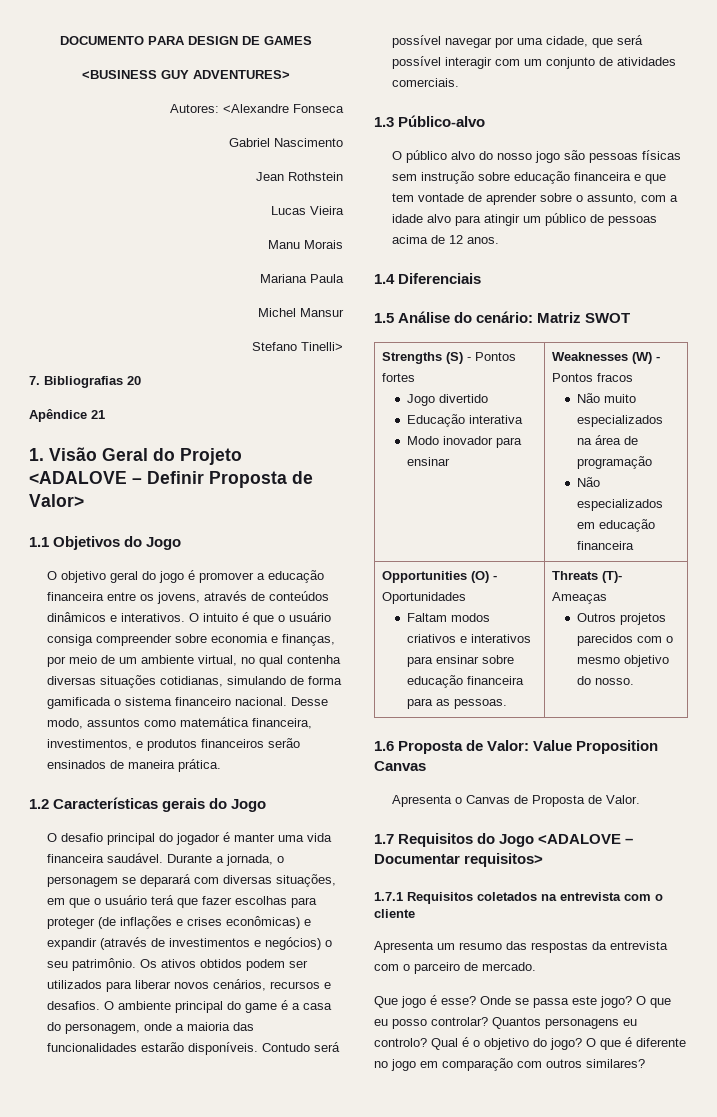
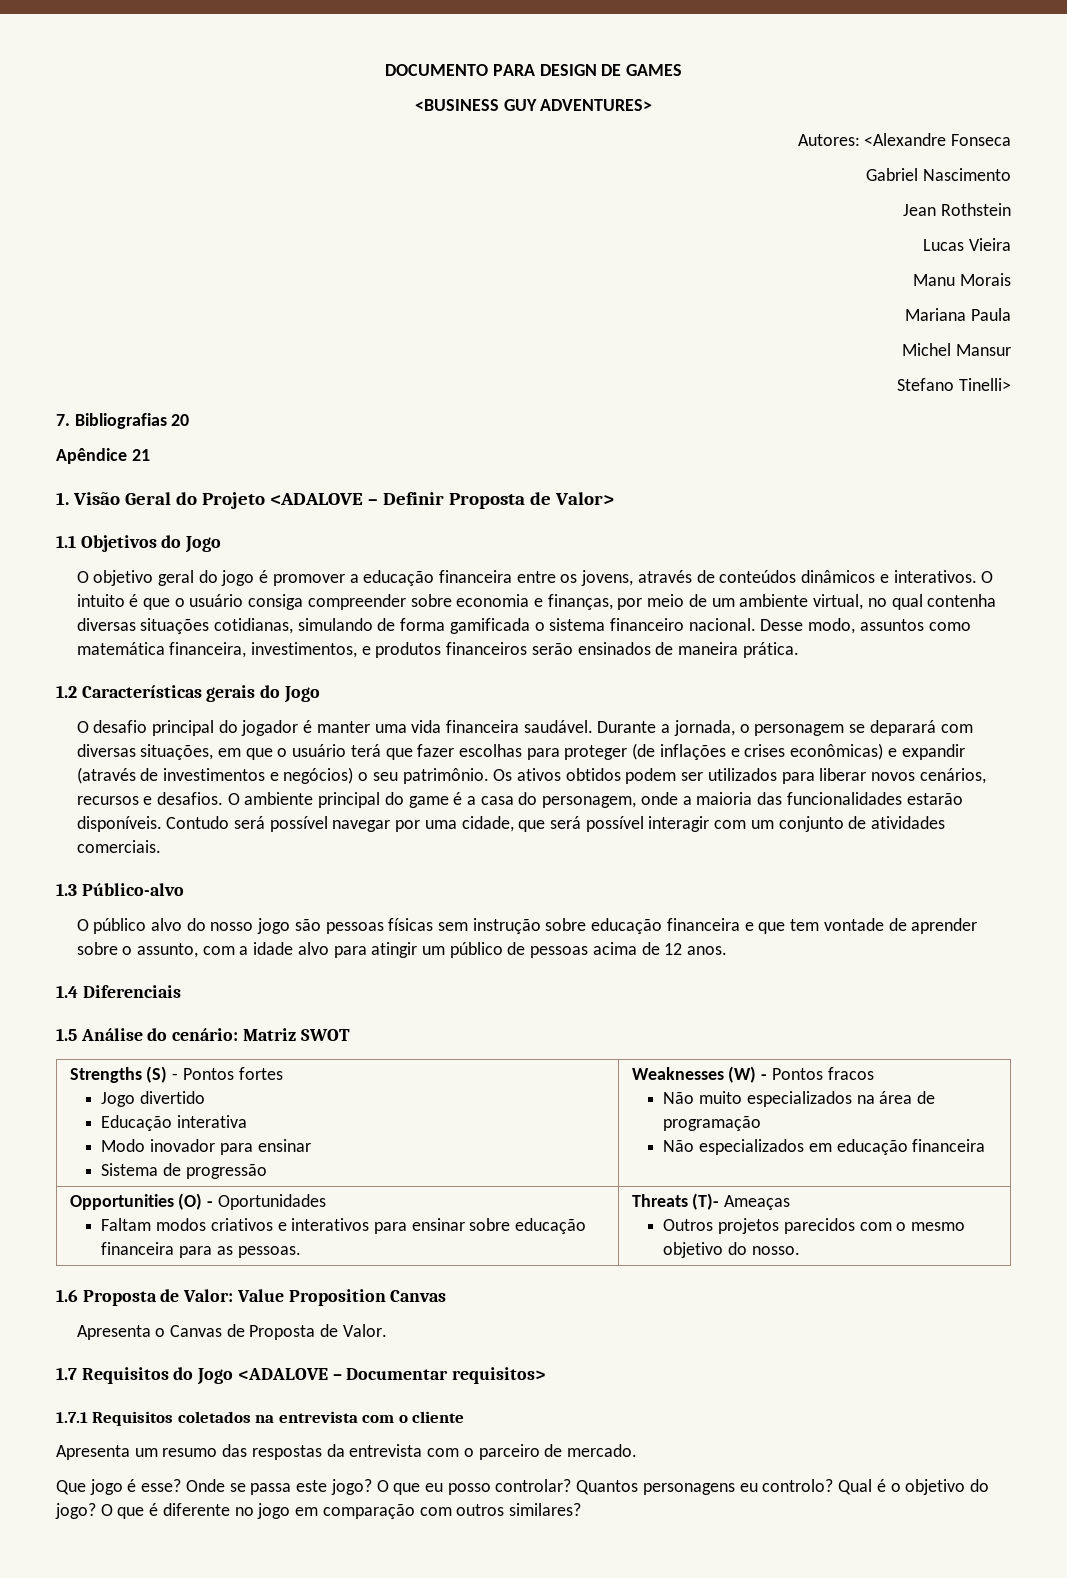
  Strengths (S) - Pontos fortes
  Jogo divertido
  Educação interativa
- Modo inovador para ensinar | Weaknesses (W) - Pontos fracos
+ Modo inovador para ensinar
+ Sistema de progressão | Weaknesses (W) - Pontos fracos

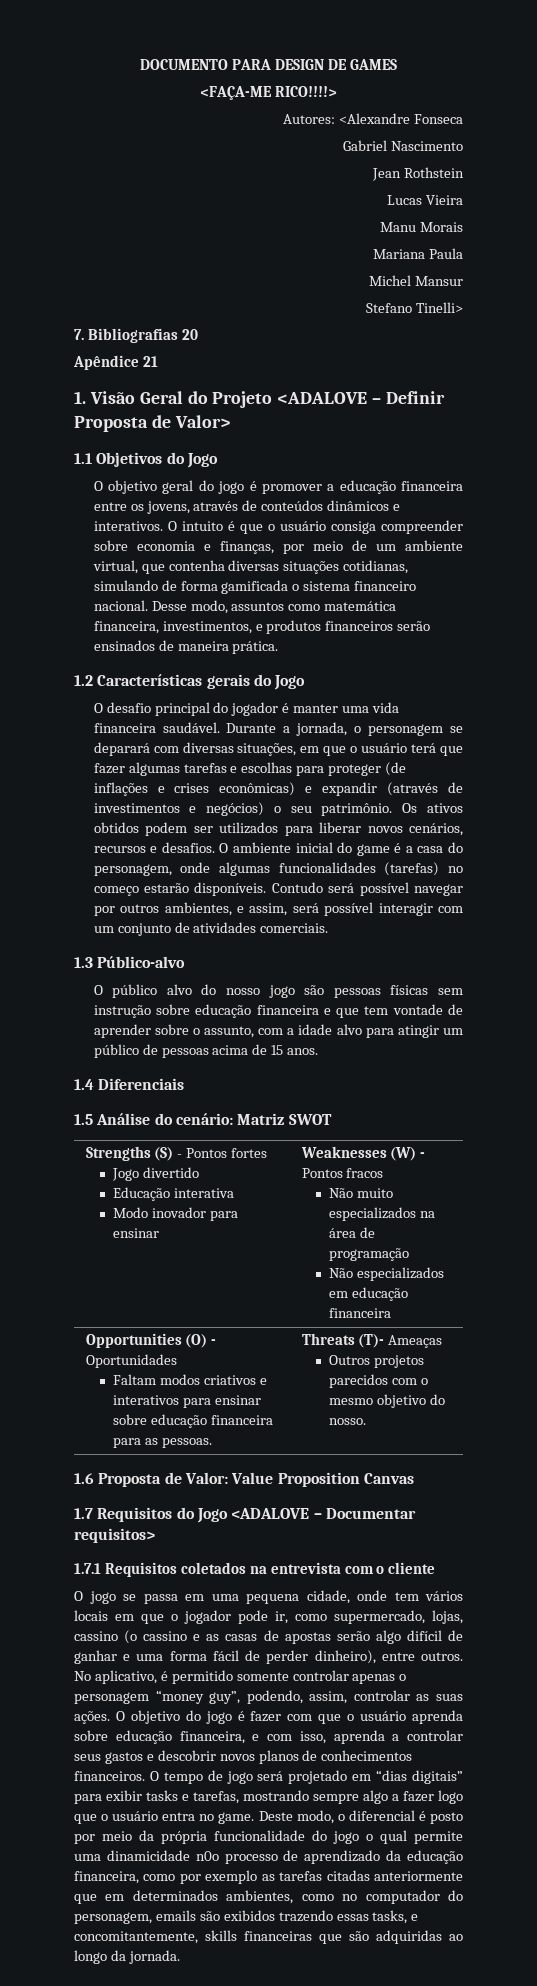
- <BUSINESS GUY ADVENTURES>
+ <FAÇA-ME RICO!!!!>
- O intuito é que o usuário consiga compreender sobre economia e finanças, por meio de um ambiente virtual, no qual contenha diversas situações cotidianas, simulando de forma gamificada o sistema financeiro nacional.
+ O intuito é que o usuário consiga compreender sobre economia e finanças, por meio de um ambiente virtual, que contenha diversas situações cotidianas, simulando de forma gamificada o sistema financeiro nacional.
- Durante a jornada, o personagem se deparará com diversas situações, em que o usuário terá que fazer escolhas para proteger (de inflações e crises econômicas) e expandir (através de investimentos e negócios) o seu patrimônio.
+ Durante a jornada, o personagem se deparará com diversas situações, em que o usuário terá que fazer algumas tarefas e escolhas para proteger (de inflações e crises econômicas) e expandir (através de investimentos e negócios) o seu patrimônio.
- O ambiente principal do game é a casa do personagem, onde a maioria das funcionalidades estarão disponíveis.
+ O ambiente inicial do game é a casa do personagem, onde algumas funcionalidades (tarefas) no começo estarão disponíveis.
- Contudo será possível navegar por uma cidade, que será possível interagir com um conjunto de atividades comerciais.
+ Contudo será possível navegar por outros ambientes, e assim, será possível interagir com um conjunto de atividades comerciais.
- O público alvo do nosso jogo são pessoas físicas sem instrução sobre educação financeira e que tem vontade de aprender sobre o assunto, com a idade alvo para atingir um público de pessoas acima de 12 anos.
+ O público alvo do nosso jogo são pessoas físicas sem instrução sobre educação financeira e que tem vontade de aprender sobre o assunto, com a idade alvo para atingir um público de pessoas acima de 15 anos.
  Strengths (S) - Pontos fortes
  Jogo divertido
  Educação interativa
- Modo inovador para ensinar
- Sistema de progressão | Weaknesses (W) - Pontos fracos
+ Modo inovador para ensinar | Weaknesses (W) - Pontos fracos
- Apresenta o Canvas de Proposta de Valor.
- Apresenta um resumo das respostas da entrevista com o parceiro de mercado.
- Que jogo é esse? Onde se passa este jogo? O que eu posso controlar? Quantos personagens eu controlo? Qual é o objetivo do jogo? O que é diferente no jogo em comparação com outros similares?
+ O jogo se passa em uma pequena cidade, onde tem vários locais em que o jogador pode ir, como supermercado, lojas, cassino (o cassino e as casas de apostas serão algo difícil de ganhar e uma forma fácil de perder dinheiro), entre outros. No aplicativo, é permitido somente controlar apenas o personagem “money guy”, podendo, assim, controlar as suas ações. O objetivo do jogo é fazer com que o usuário aprenda sobre educação financeira, e com isso, aprenda a controlar seus gastos e descobrir novos planos de conhecimentos financeiros. O tempo de jogo será projetado em “dias digitais” para exibir tasks e tarefas, mostrando sempre algo a fazer logo que o usuário entra no game. Deste modo, o diferencial é posto por meio da própria funcionalidade do jogo o qual permite uma dinamicidade n0o processo de aprendizado da educação financeira, como por exemplo as tarefas citadas anteriormente que em determinados ambientes, como no computador do personagem, emails são exibidos trazendo essas tasks, e concomitantemente, skills financeiras que são adquiridas ao longo da jornada.

